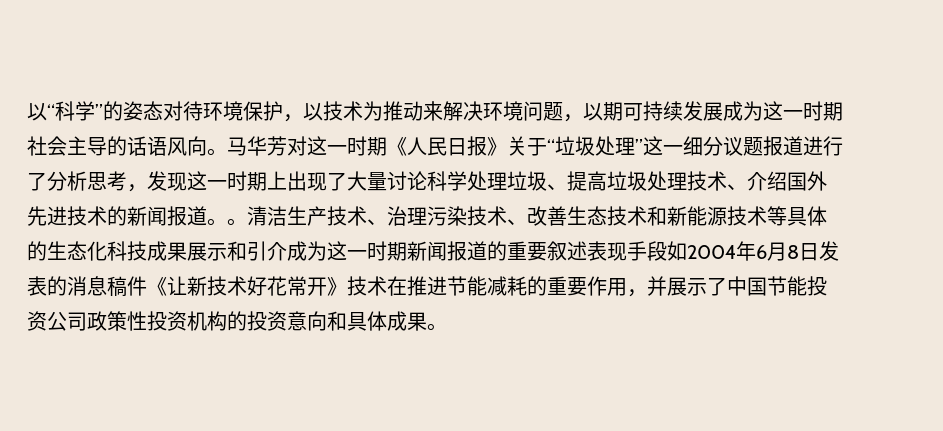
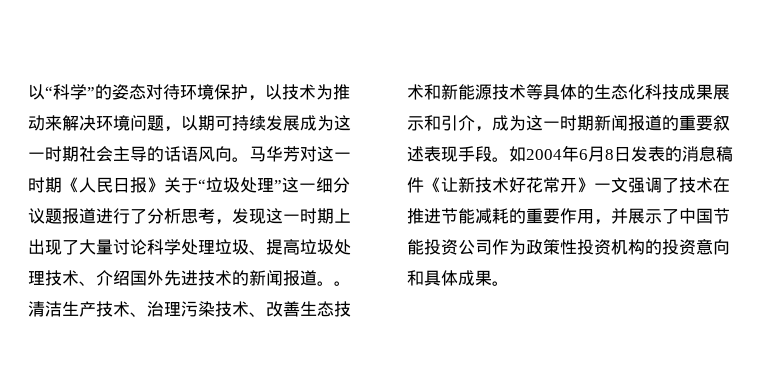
- 清洁生产技术、治理污染技术、改善生态技术和新能源技术等具体的生态化科技成果展示和引介成为这一时期新闻报道的重要叙述表现手段如2004年6月8日发表的消息稿件《让新技术好花常开》技术在推进节能减耗的重要作用，并展示了中国节能投资公司政策性投资机构的投资意向和具体成果。
+ 清洁生产技术、治理污染技术、改善生态技术和新能源技术等具体的生态化科技成果展示和引介，成为这一时期新闻报道的重要叙述表现手段。如2004年6月8日发表的消息稿件《让新技术好花常开》一文强调了技术在推进节能减耗的重要作用，并展示了中国节能投资公司作为政策性投资机构的投资意向和具体成果。

